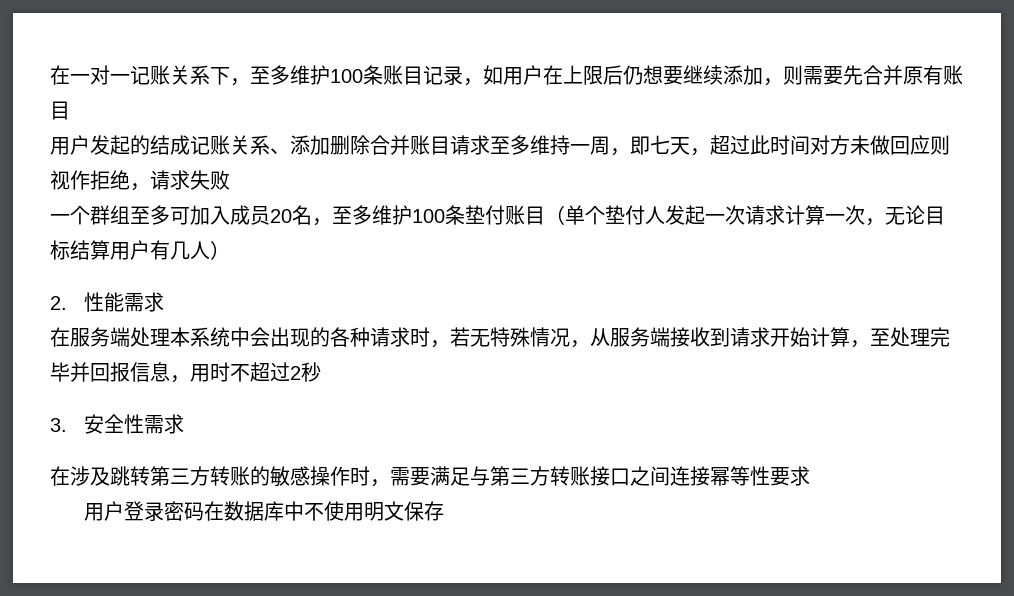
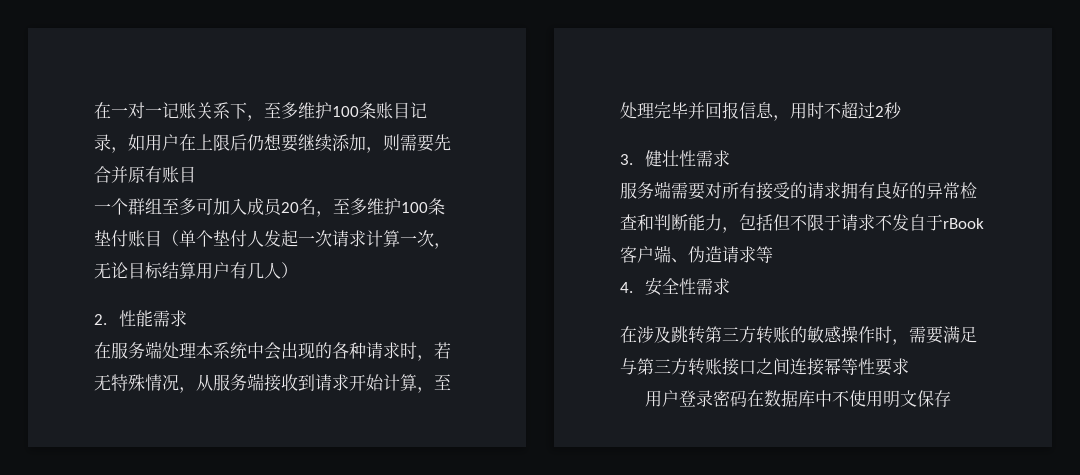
- 用户发起的结成记账关系、添加删除合并账目请求至多维持一周，即七天，超过此时间对方未做回应则视作拒绝，请求失败
- 3.安全性需求
+ 3.健壮性需求
+ 服务端需要对所有接受的请求拥有良好的异常检查和判断能力，包括但不限于请求不发自于rBook客户端、伪造请求等
+ 4.安全性需求

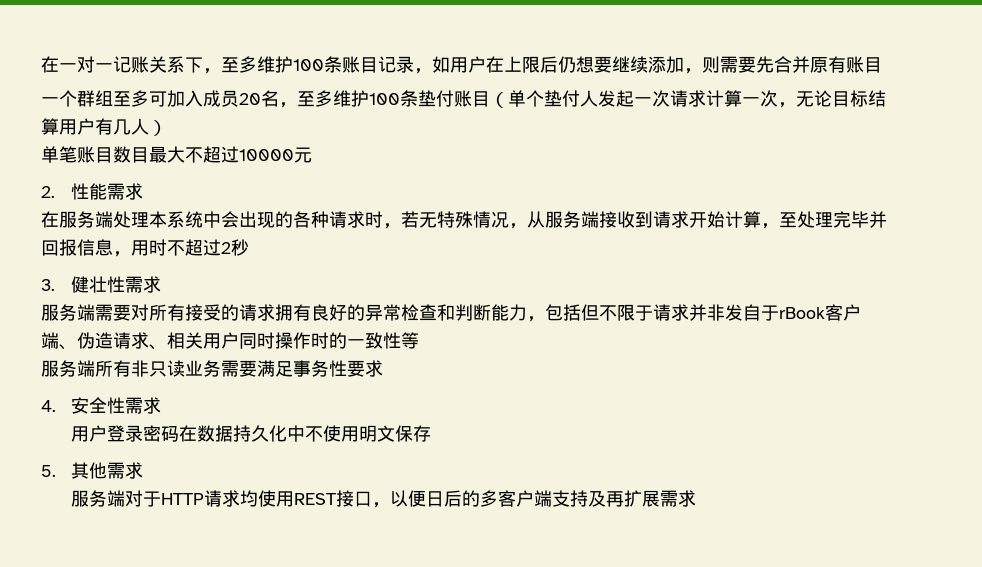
+ 单笔账目数目最大不超过10000元
- 服务端需要对所有接受的请求拥有良好的异常检查和判断能力，包括但不限于请求不发自于rBook客户端、伪造请求等
+ 服务端需要对所有接受的请求拥有良好的异常检查和判断能力，包括但不限于请求并非发自于rBook客户端、伪造请求、相关用户同时操作时的一致性等
+ 服务端所有非只读业务需要满足事务性要求
  4.安全性需求
- 在涉及跳转第三方转账的敏感操作时，需要满足与第三方转账接口之间连接幂等性要求
- 用户登录密码在数据库中不使用明文保存
+ 用户登录密码在数据持久化中不使用明文保存
+ 5.其他需求
+ 服务端对于HTTP请求均使用REST接口，以便日后的多客户端支持及再扩展需求

